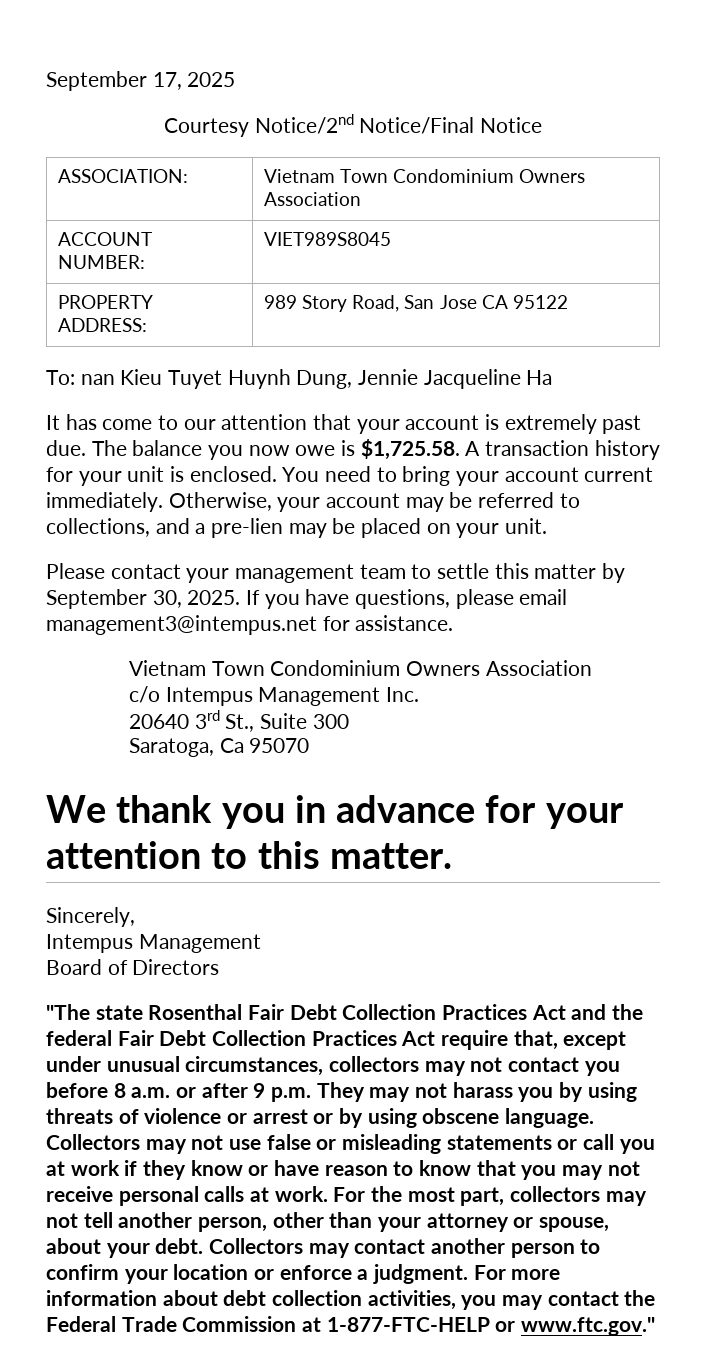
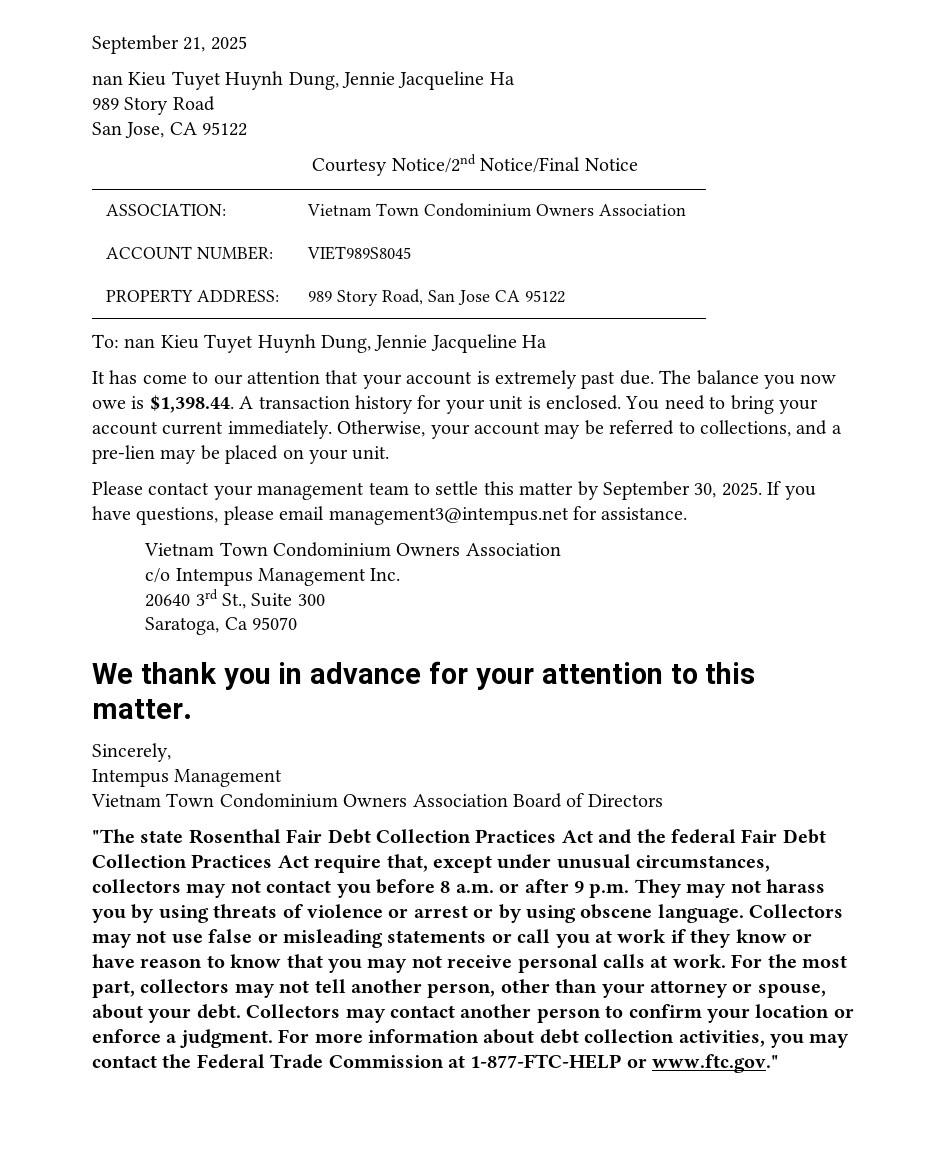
- September 17, 2025
+ September 21, 2025
+ nan Kieu Tuyet Huynh Dung, Jennie Jacqueline Ha
+ 989 Story Road
+ San Jose, CA 95122
- The balance you now owe is $1,725.58. A transaction history for your unit is enclosed.
+ The balance you now owe is $1,398.44. A transaction history for your unit is enclosed.
- Board of Directors
+ Vietnam Town Condominium Owners Association Board of Directors

